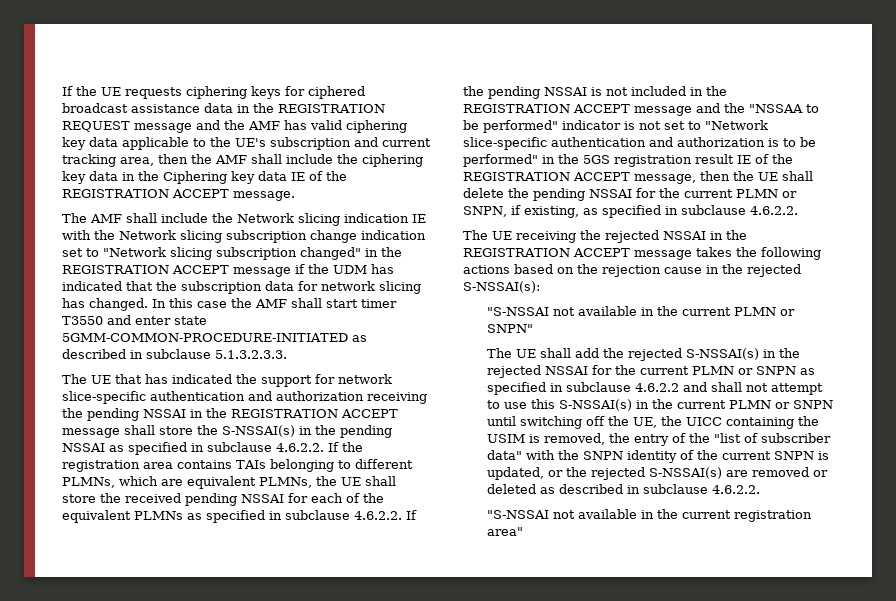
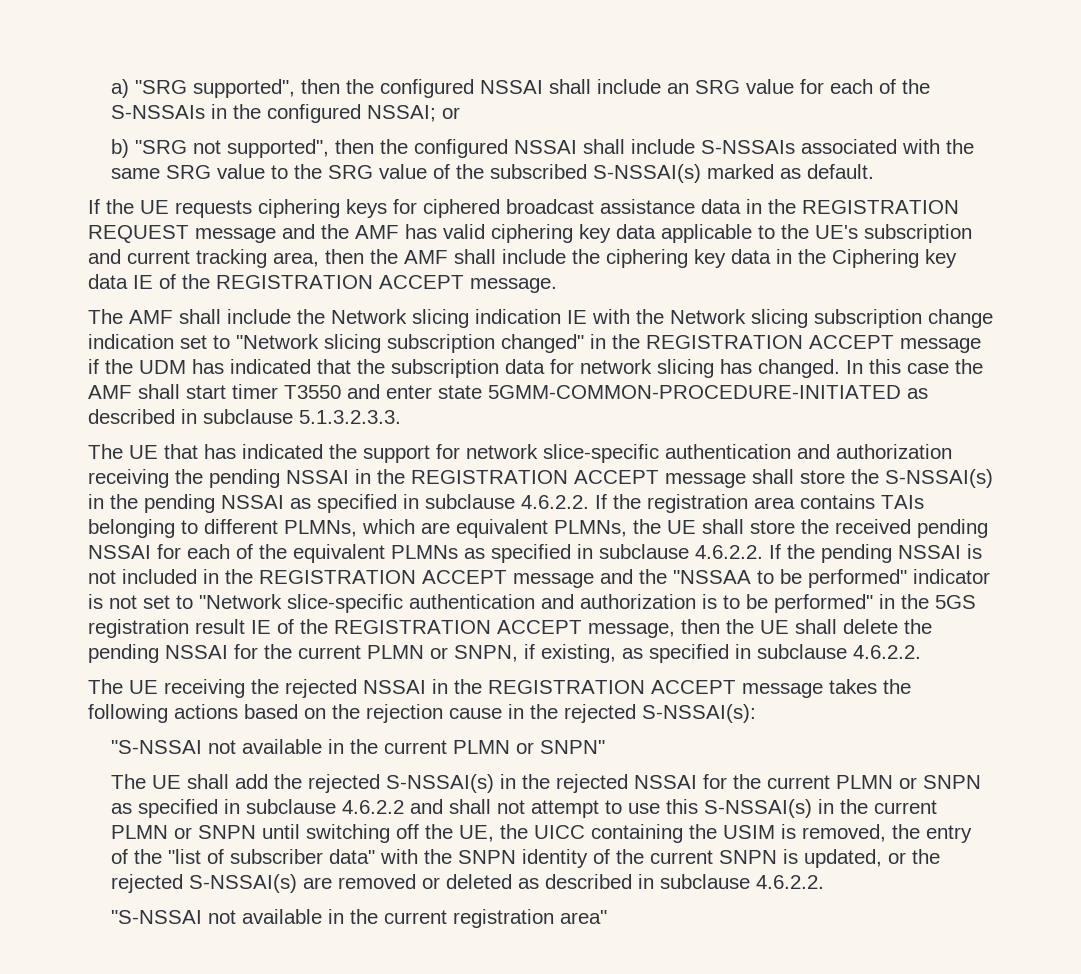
+ a) "SRG supported", then the configured NSSAI shall include an SRG value for each of the S-NSSAIs in the configured NSSAI; or
+ b) "SRG not supported", then the configured NSSAI shall include S-NSSAIs associated with the same SRG value to the SRG value of the subscribed S-NSSAI(s) marked as default.

